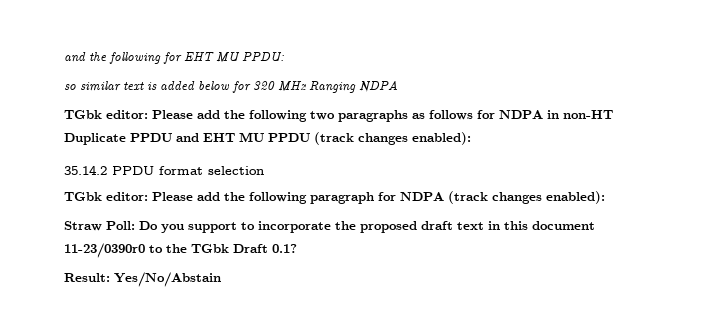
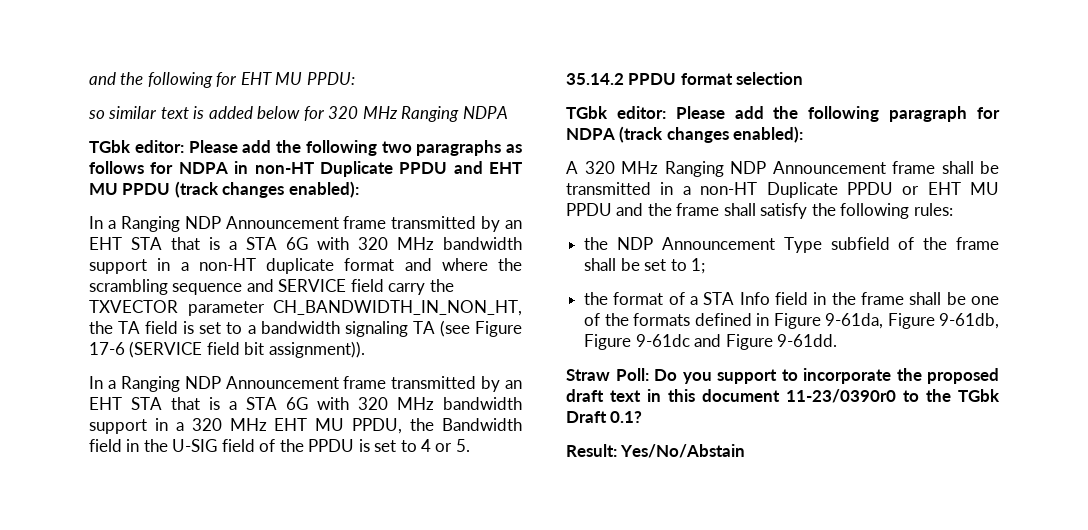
+ In a Ranging NDP Announcement frame transmitted by an EHT STA that is a STA 6G with 320 MHz bandwidth support in a non-HT duplicate format and where the scrambling sequence and SERVICE field carry the TXVECTOR parameter CH_BANDWIDTH_IN_NON_HT, the TA field is set to a bandwidth signaling TA (see Figure 17-6 (SERVICE field bit assignment)).
+ In a Ranging NDP Announcement frame transmitted by an EHT STA that is a STA 6G with 320 MHz bandwidth support in a 320 MHz EHT MU PPDU, the Bandwidth field in the U-SIG field of the PPDU is set to 4 or 5.
+ A 320 MHz Ranging NDP Announcement frame shall be transmitted in a non-HT Duplicate PPDU or EHT MU PPDU and the frame shall satisfy the following rules:
+ the NDP Announcement Type subfield of the frame shall be set to 1;
+ the format of a STA Info field in the frame shall be one of the formats defined in Figure 9-61da, Figure 9-61db, Figure 9-61dc and Figure 9-61dd.

